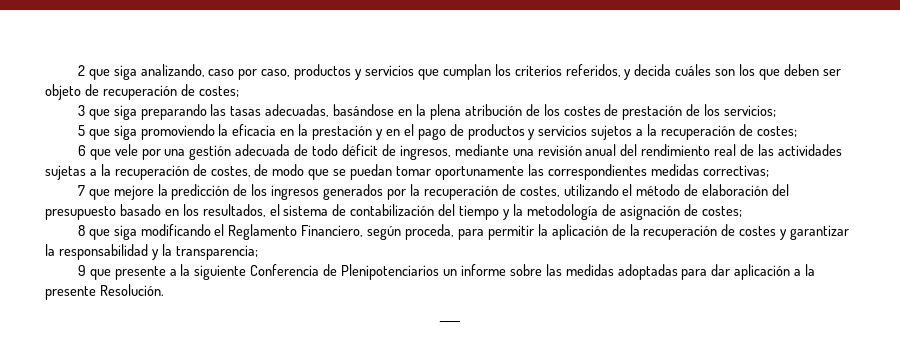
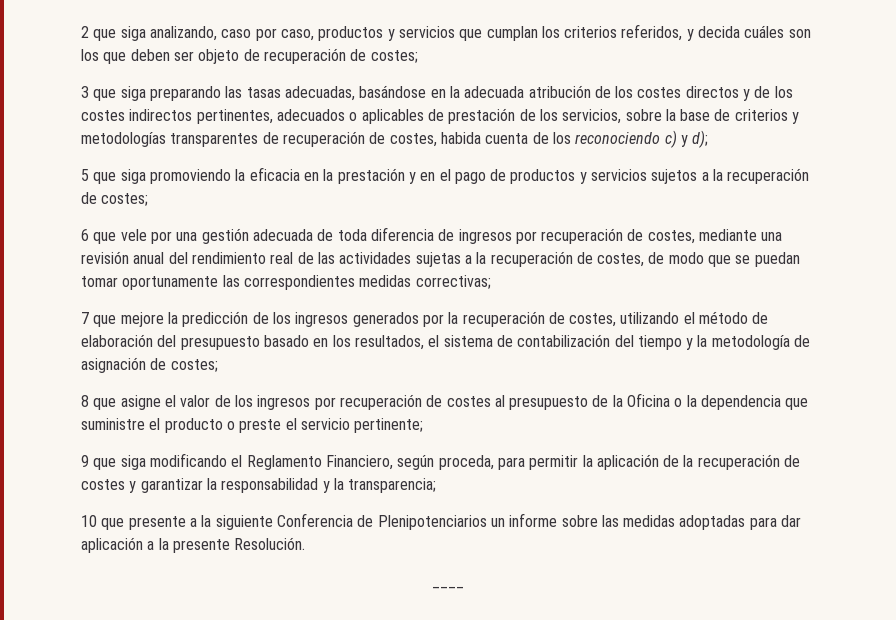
- 3 que siga preparando las tasas adecuadas, basándose en la plena atribución de los costes de prestación de los servicios;
+ 3 que siga preparando las tasas adecuadas, basándose en la adecuada atribución de los costes directos y de los costes indirectos pertinentes, adecuados o aplicables de prestación de los servicios, sobre la base de criterios y metodologías transparentes de recuperación de costes, habida cuenta de los reconociendo c) y d);
- 6 que vele por una gestión adecuada de todo déficit de ingresos, mediante una revisión anual del rendimiento real de las actividades sujetas a la recuperación de costes, de modo que se puedan tomar oportunamente las correspondientes medidas correctivas;
+ 6 que vele por una gestión adecuada de toda diferencia de ingresos por recuperación de costes, mediante una revisión anual del rendimiento real de las actividades sujetas a la recuperación de costes, de modo que se puedan tomar oportunamente las correspondientes medidas correctivas;
- 8 que siga modificando el Reglamento Financiero, según proceda, para permitir la aplicación de la recuperación de costes y garantizar la responsabilidad y la transparencia;
+ 8 que asigne el valor de los ingresos por recuperación de costes al presupuesto de la Oficina o la dependencia que suministre el producto o preste el servicio pertinente;
+ 9 que siga modificando el Reglamento Financiero, según proceda, para permitir la aplicación de la recuperación de costes y garantizar la responsabilidad y la transparencia;
- 9 que presente a la siguiente Conferencia de Plenipotenciarios un informe sobre las medidas adoptadas para dar aplicación a la presente Resolución.
+ 10 que presente a la siguiente Conferencia de Plenipotenciarios un informe sobre las medidas adoptadas para dar aplicación a la presente Resolución.

